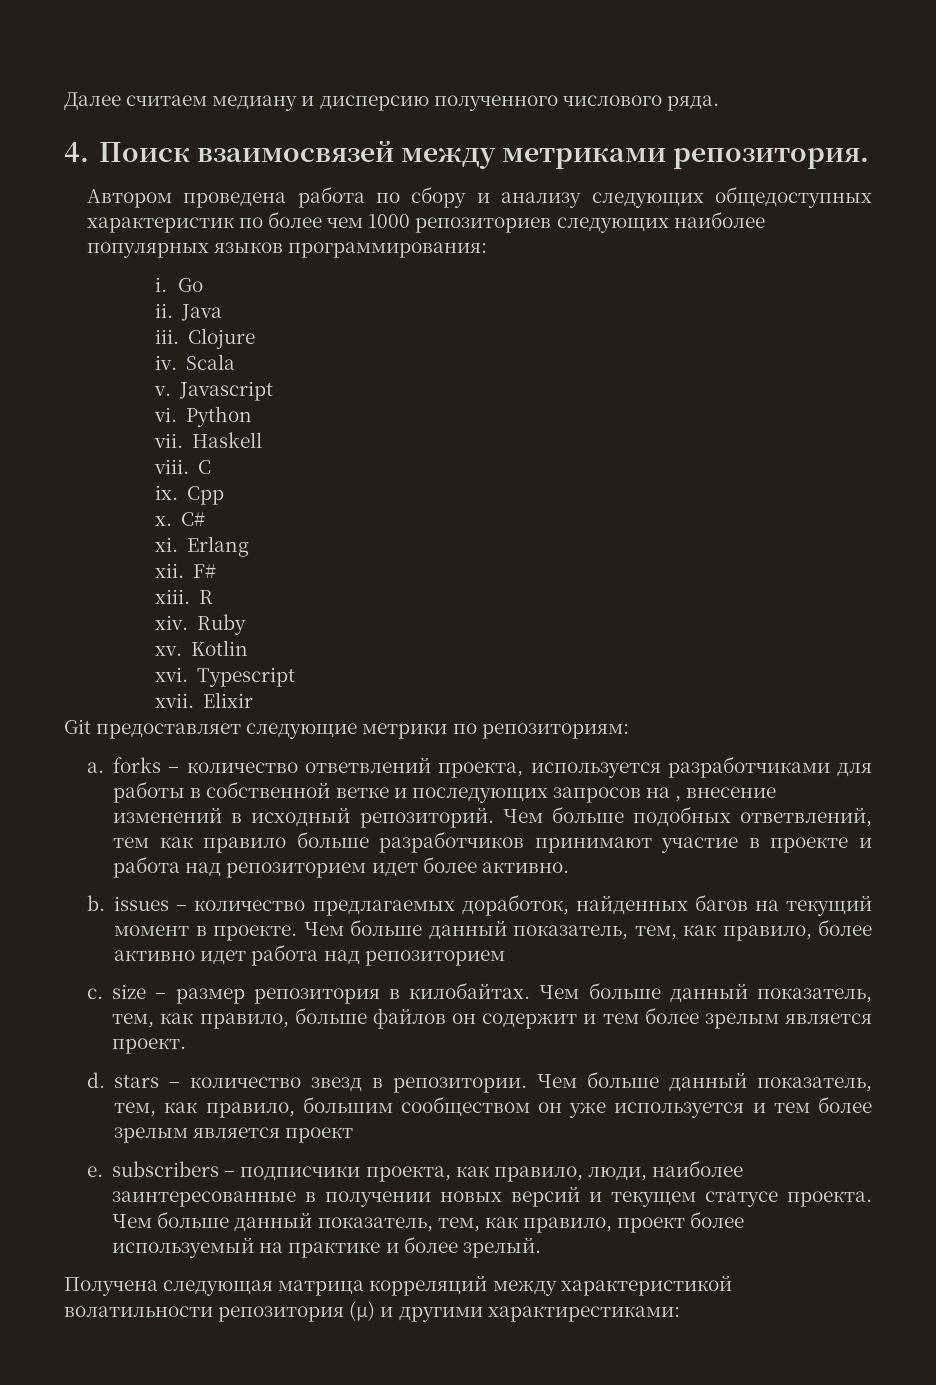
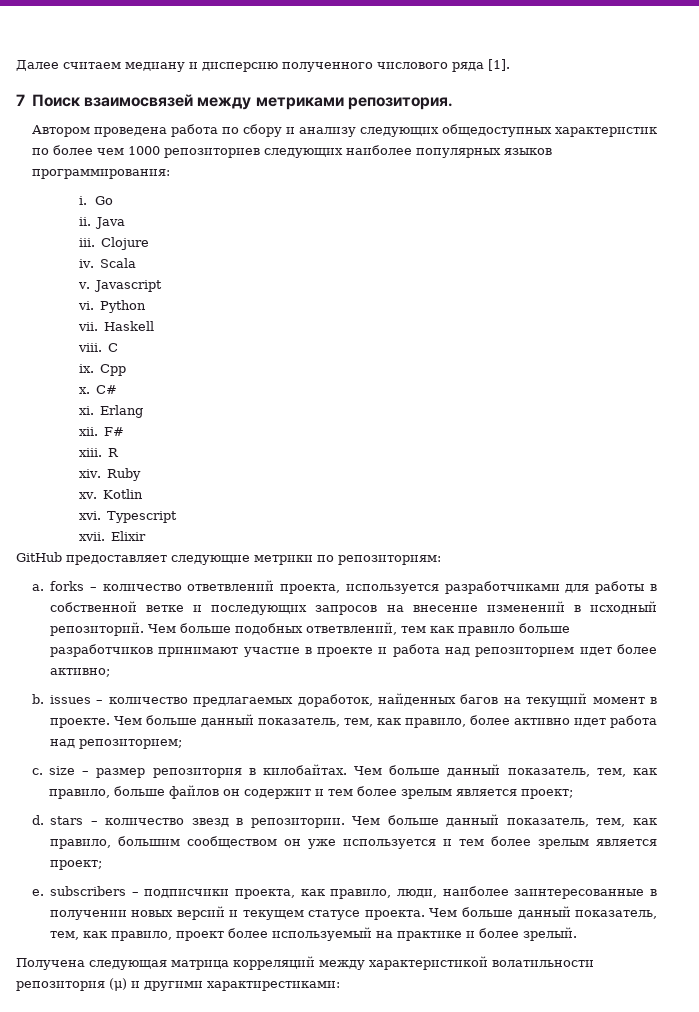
- Далее считаем медиану и дисперсию полученного числового ряда.
- 4. Поиск взаимосвязей между метриками репозитория.
+ Далее считаем медиану и дисперсию полученного числового ряда [1].
+ 7 Поиск взаимосвязей между метриками репозитория.
- Git предоставляет следующие метрики по репозиториям:
+ GitHub предоставляет следующие метрики по репозиториям:
- a. forks – количество ответвлений проекта, используется разработчиками для работы в собственной ветке и последующих запросов на , внесение изменений в исходный репозиторий.
+ a. forks – количество ответвлений проекта, используется разработчиками для работы в собственной ветке и последующих запросов на внесение изменений в исходный репозиторий.
- Чем больше подобных ответвлений, тем как правило больше разработчиков принимают участие в проекте и работа над репозиторием идет более активно.
+ Чем больше подобных ответвлений, тем как правило больше разработчиков принимают участие в проекте и работа над репозиторием идет более активно;
- Чем больше данный показатель, тем, как правило, более активно идет работа над репозиторием
+ Чем больше данный показатель, тем, как правило, более активно идет работа над репозиторием;
- Чем больше данный показатель, тем, как правило, больше файлов он содержит и тем более зрелым является проект.
+ Чем больше данный показатель, тем, как правило, больше файлов он содержит и тем более зрелым является проект;
- Чем больше данный показатель, тем, как правило, большим сообществом он уже используется и тем более зрелым является проект
+ Чем больше данный показатель, тем, как правило, большим сообществом он уже используется и тем более зрелым является проект;

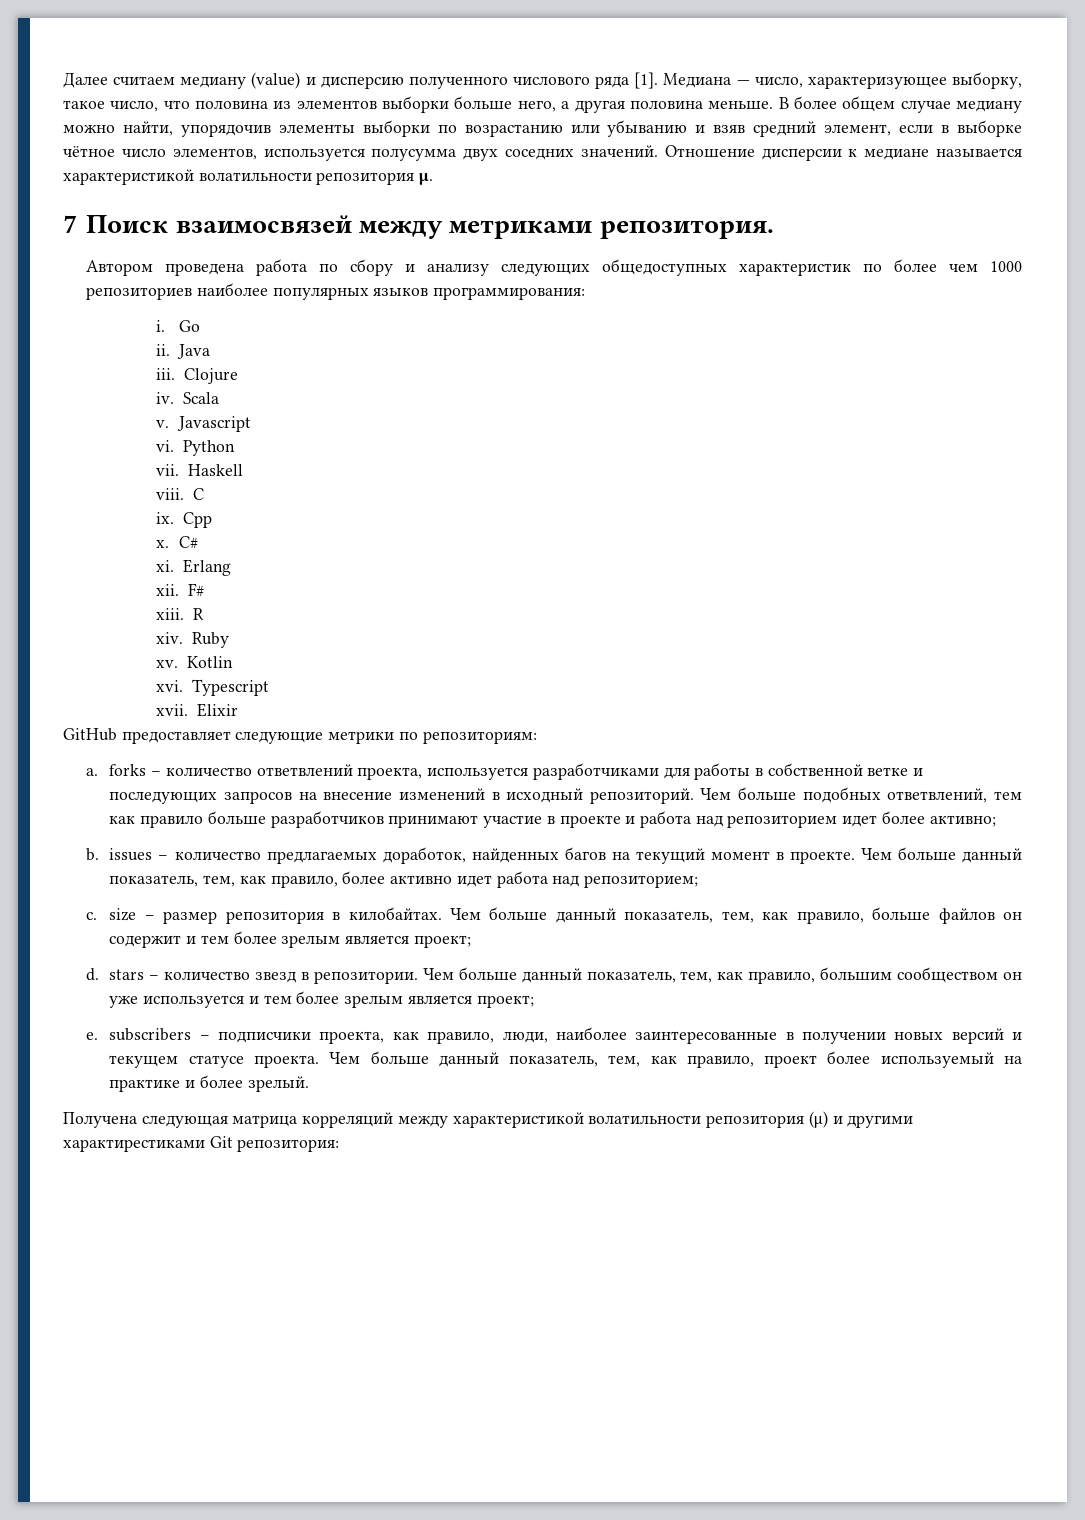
- Далее считаем медиану и дисперсию полученного числового ряда [1].
+ Далее считаем медиану (value) и дисперсию полученного числового ряда [1]. Медиана — число, характеризующее выборку, такое число, что половина из элементов выборки больше него, а другая половина меньше. В более общем случае медиану можно найти, упорядочив элементы выборки по возрастанию или убыванию и взяв средний элемент, если в выборке чётное число элементов, используется полусумма двух соседних значений. Отношение дисперсии к медиане называется характеристикой волатильности репозитория μ.
- Автором проведена работа по сбору и анализу следующих общедоступных характеристик по более чем 1000 репозиториев следующих наиболее популярных языков программирования:
+ Автором проведена работа по сбору и анализу следующих общедоступных характеристик по более чем 1000 репозиториев наиболее популярных языков программирования:
- Получена следующая матрица корреляций между характеристикой волатильности репозитория (μ) и другими характирестиками:
+ Получена следующая матрица корреляций между характеристикой волатильности репозитория (μ) и другими характирестиками Git репозитория:

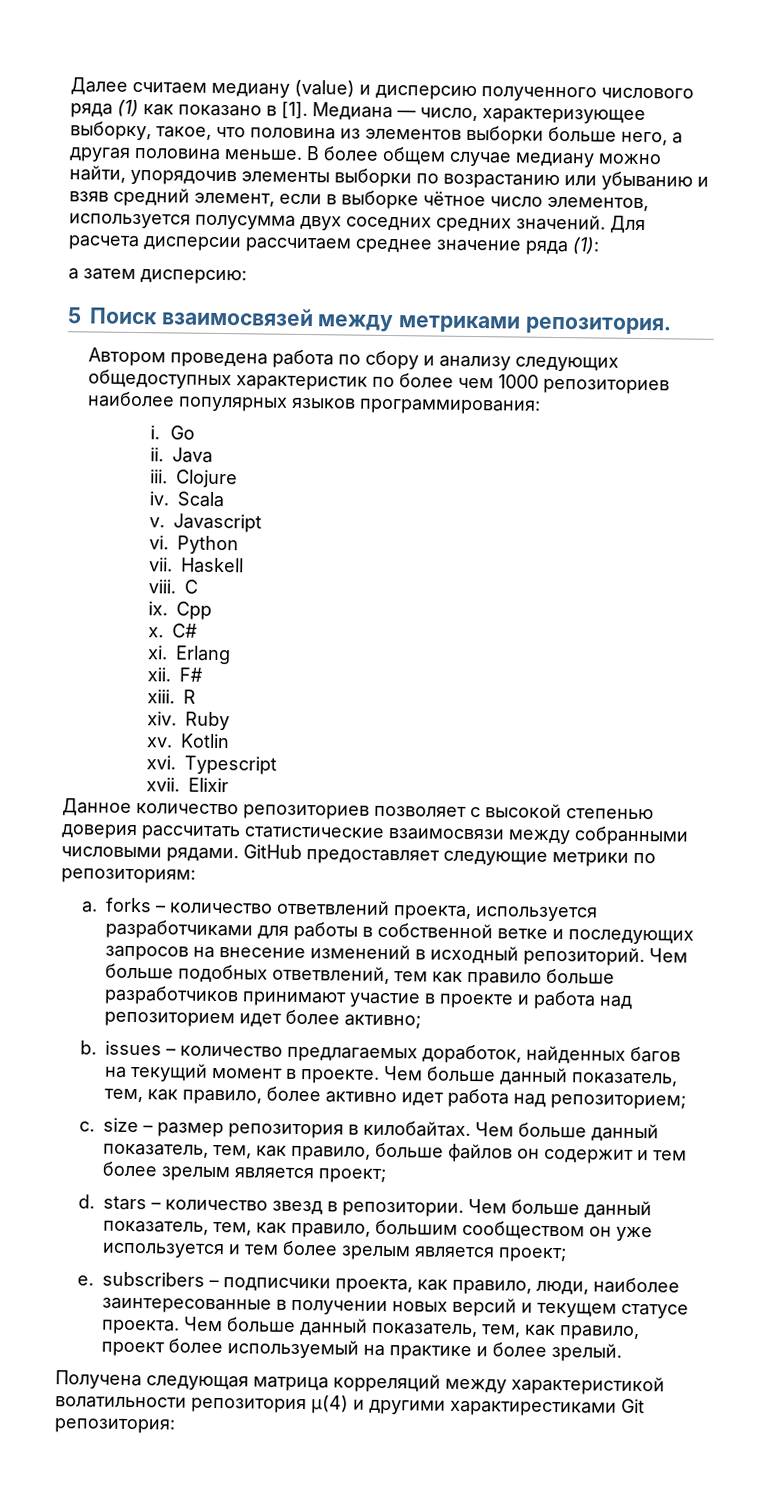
- Далее считаем медиану (value) и дисперсию полученного числового ряда [1].
+ Далее считаем медиану (value) и дисперсию полученного числового ряда (1) как показано в [1].
- Медиана — число, характеризующее выборку, такое число, что половина из элементов выборки больше него, а другая половина меньше.
+ Медиана — число, характеризующее выборку, такое, что половина из элементов выборки больше него, а другая половина меньше.
- В более общем случае медиану можно найти, упорядочив элементы выборки по возрастанию или убыванию и взяв средний элемент, если в выборке чётное число элементов, используется полусумма двух соседних значений. Отношение дисперсии к медиане называется характеристикой волатильности репозитория μ.
- 7 Поиск взаимосвязей между метриками репозитория.
+ В более общем случае медиану можно найти, упорядочив элементы выборки по возрастанию или убыванию и взяв средний элемент, если в выборке чётное число элементов, используется полусумма двух соседних средних значений. Для расчета дисперсии рассчитаем среднее значение ряда (1):
+ а затем дисперсию:
+ 5 Поиск взаимосвязей между метриками репозитория.
+ Данное количество репозиториев позволяет с высокой степенью доверия рассчитать статистические взаимосвязи между собранными числовыми рядами.
- Получена следующая матрица корреляций между характеристикой волатильности репозитория (μ) и другими характирестиками Git репозитория:
+ Получена следующая матрица корреляций между характеристикой волатильности репозитория μ(4) и другими характирестиками Git репозитория:

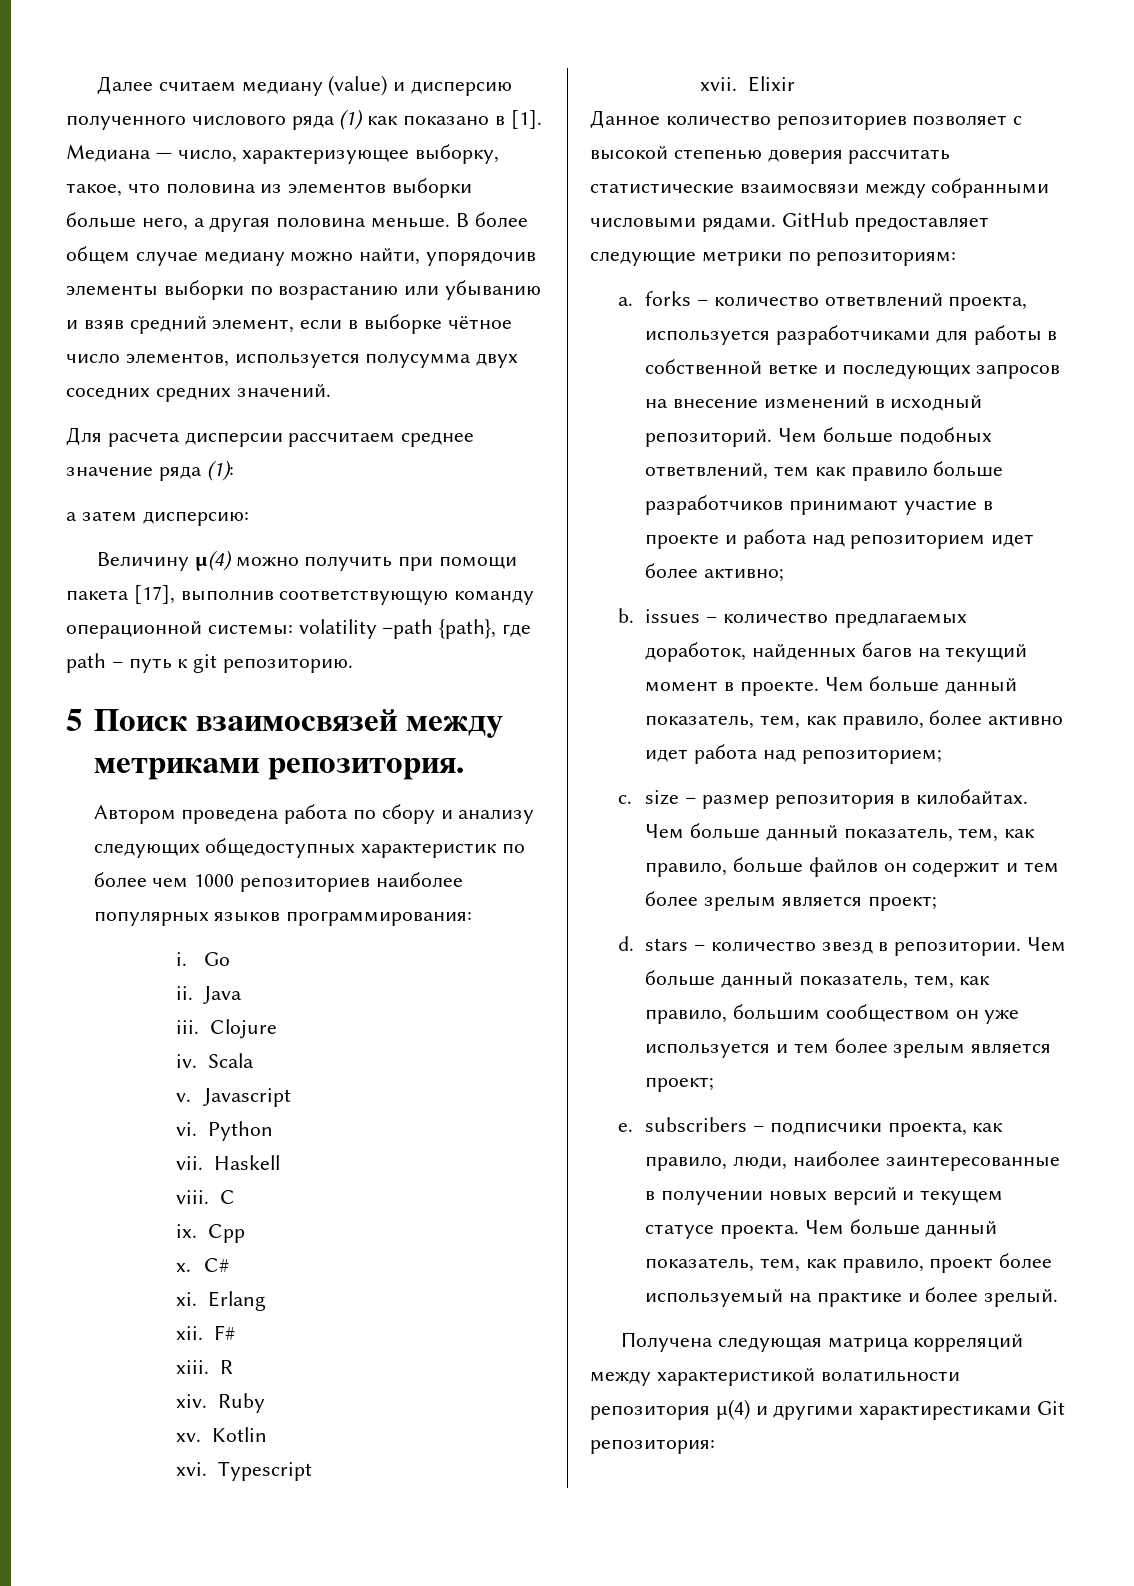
- В более общем случае медиану можно найти, упорядочив элементы выборки по возрастанию или убыванию и взяв средний элемент, если в выборке чётное число элементов, используется полусумма двух соседних средних значений. Для расчета дисперсии рассчитаем среднее значение ряда (1):
+ В более общем случае медиану можно найти, упорядочив элементы выборки по возрастанию или убыванию и взяв средний элемент, если в выборке чётное число элементов, используется полусумма двух соседних средних значений.
+ Для расчета дисперсии рассчитаем среднее значение ряда (1):
+ Величину μ(4) можно получить при помощи пакета [17], выполнив соответствующую команду операционной системы: volatility –path {path}, где path – путь к git репозиторию.

